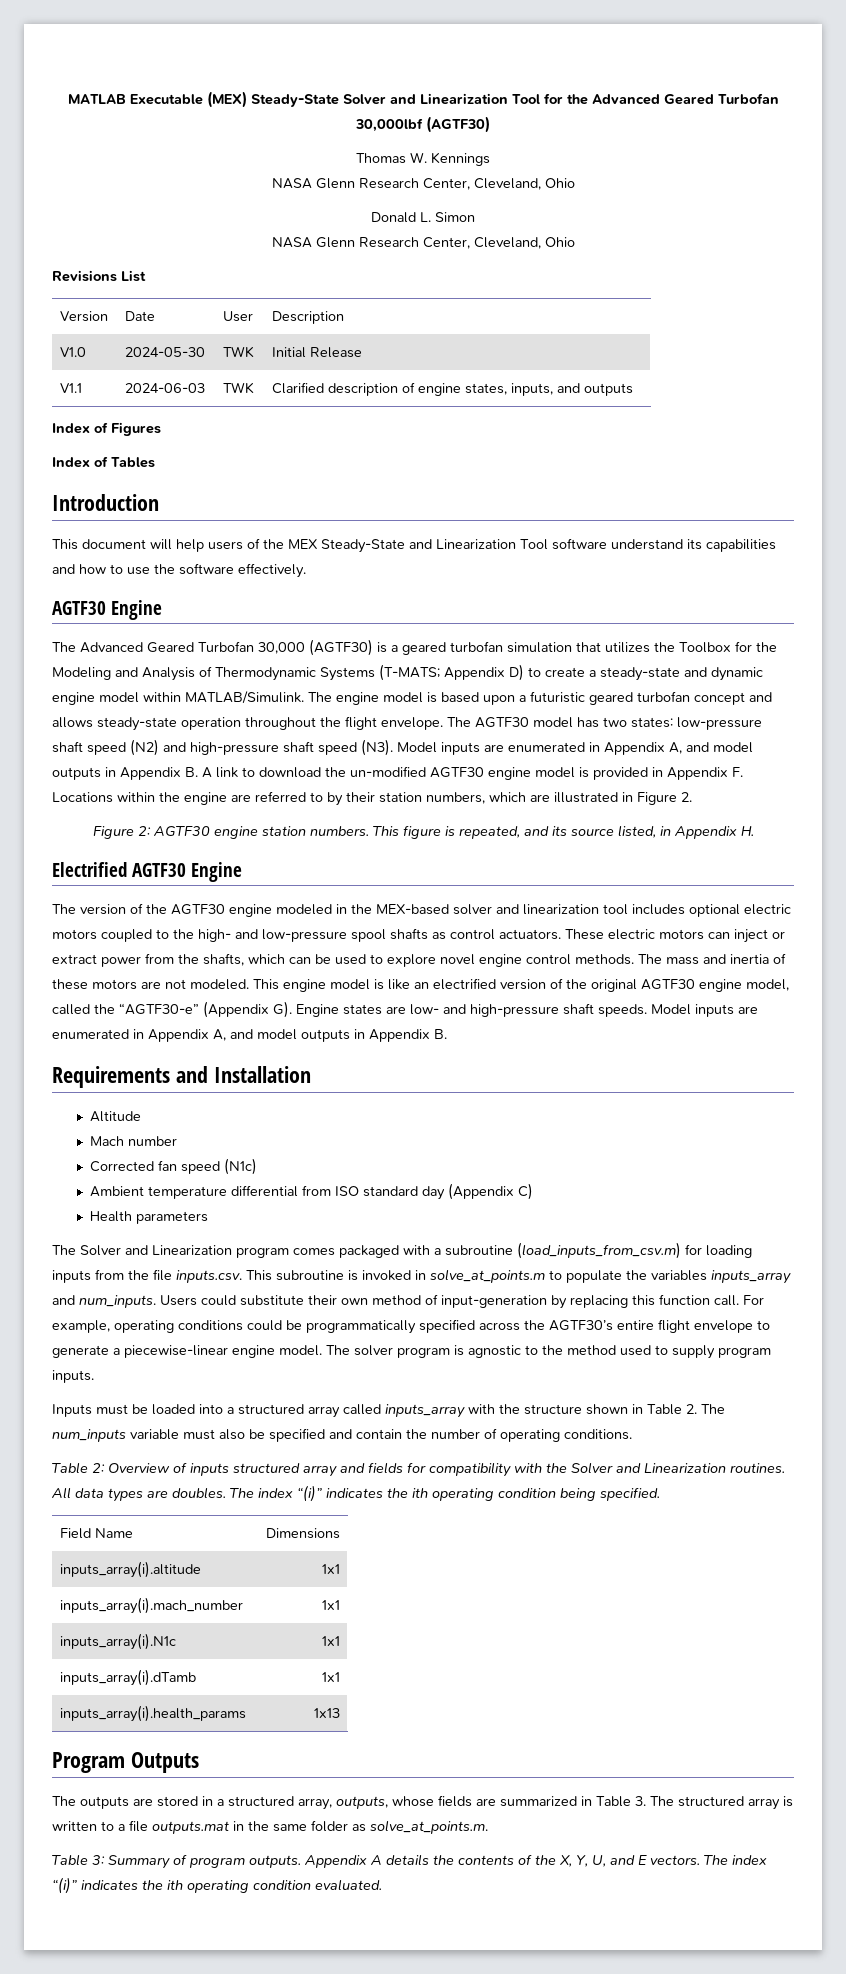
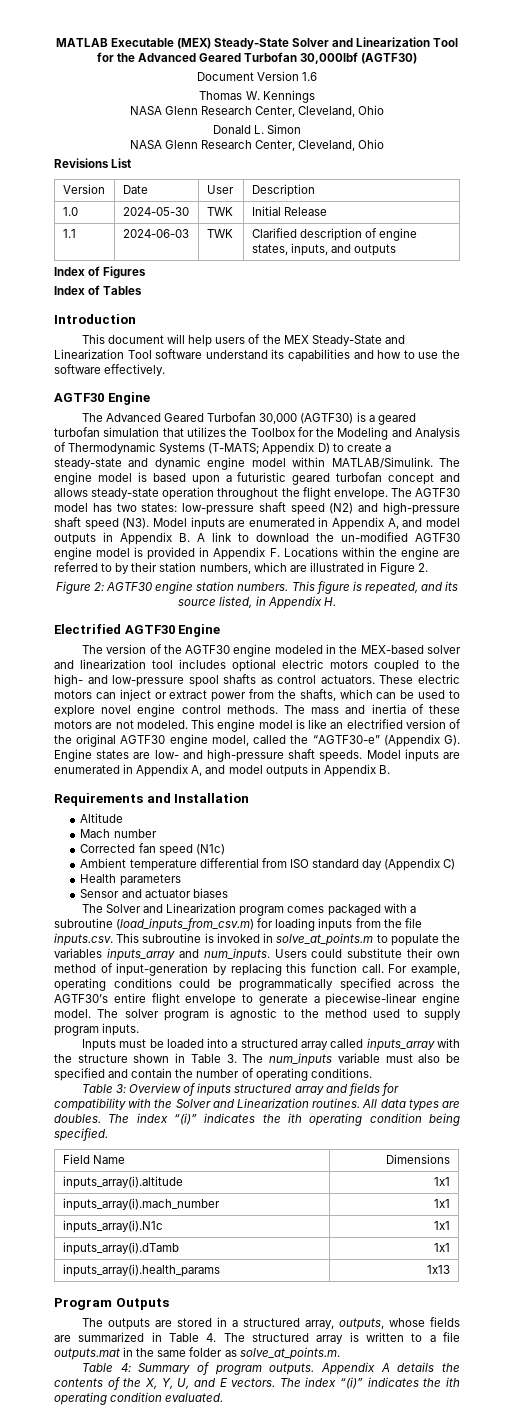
+ Document Version 1.6
- V1.0 | 2024-05-30 | TWK | Initial Release
+ 1.0 | 2024-05-30 | TWK | Initial Release
- V1.1 | 2024-06-03 | TWK | Clarified description of engine states, inputs, and outputs
+ 1.1 | 2024-06-03 | TWK | Clarified description of engine states, inputs, and outputs
+ Sensor and actuator biases
- Inputs must be loaded into a structured array called inputs_array with the structure shown in Table 2. The num_inputs variable must also be specified and contain the number of operating conditions.
+ Inputs must be loaded into a structured array called inputs_array with the structure shown in Table 3. The num_inputs variable must also be specified and contain the number of operating conditions.
- Table 2: Overview of inputs structured array and fields for compatibility with the Solver and Linearization routines.
+ Table 3: Overview of inputs structured array and fields for compatibility with the Solver and Linearization routines.
- The outputs are stored in a structured array, outputs, whose fields are summarized in Table 3. The structured array is written to a file outputs.mat in the same folder as solve_at_points.m.
+ The outputs are stored in a structured array, outputs, whose fields are summarized in Table 4. The structured array is written to a file outputs.mat in the same folder as solve_at_points.m.
- Table 3: Summary of program outputs.
+ Table 4: Summary of program outputs.

